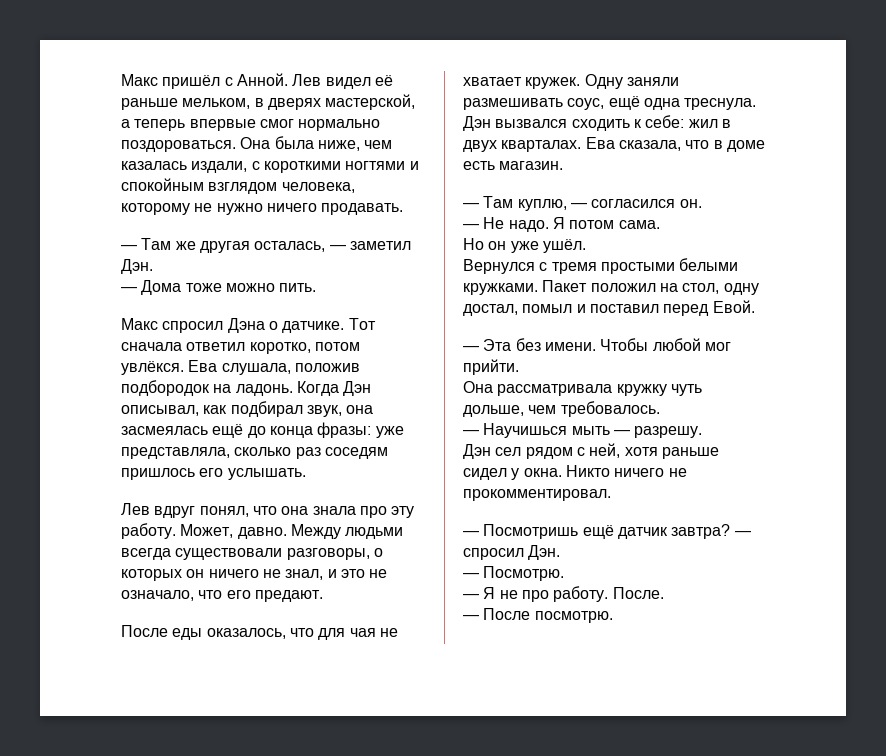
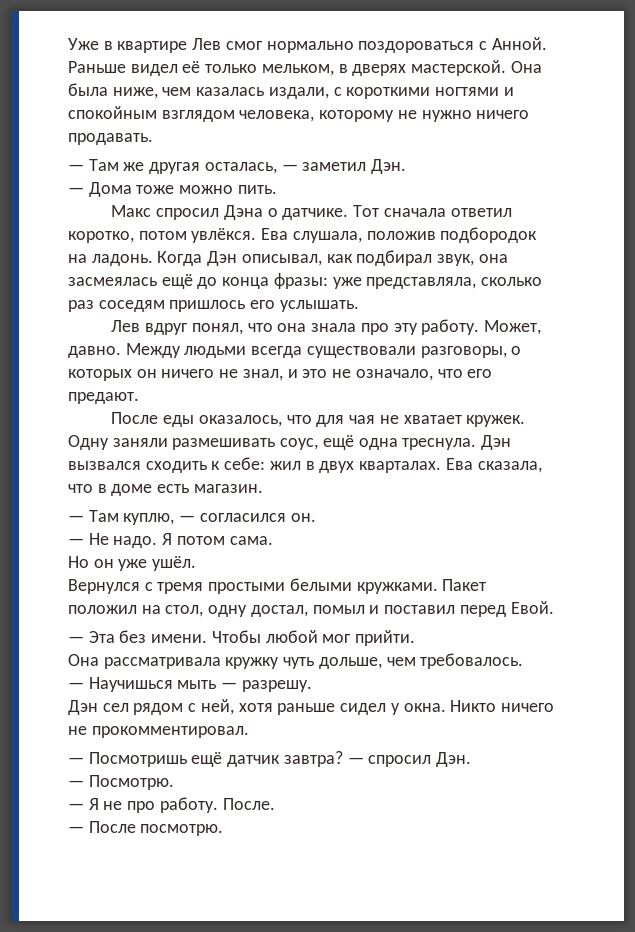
- Макс пришёл с Анной.
+ Уже в квартире Лев смог нормально поздороваться с Анной.
- Лев видел её раньше мельком, в дверях мастерской, а теперь впервые смог нормально поздороваться.
+ Раньше видел её только мельком, в дверях мастерской.

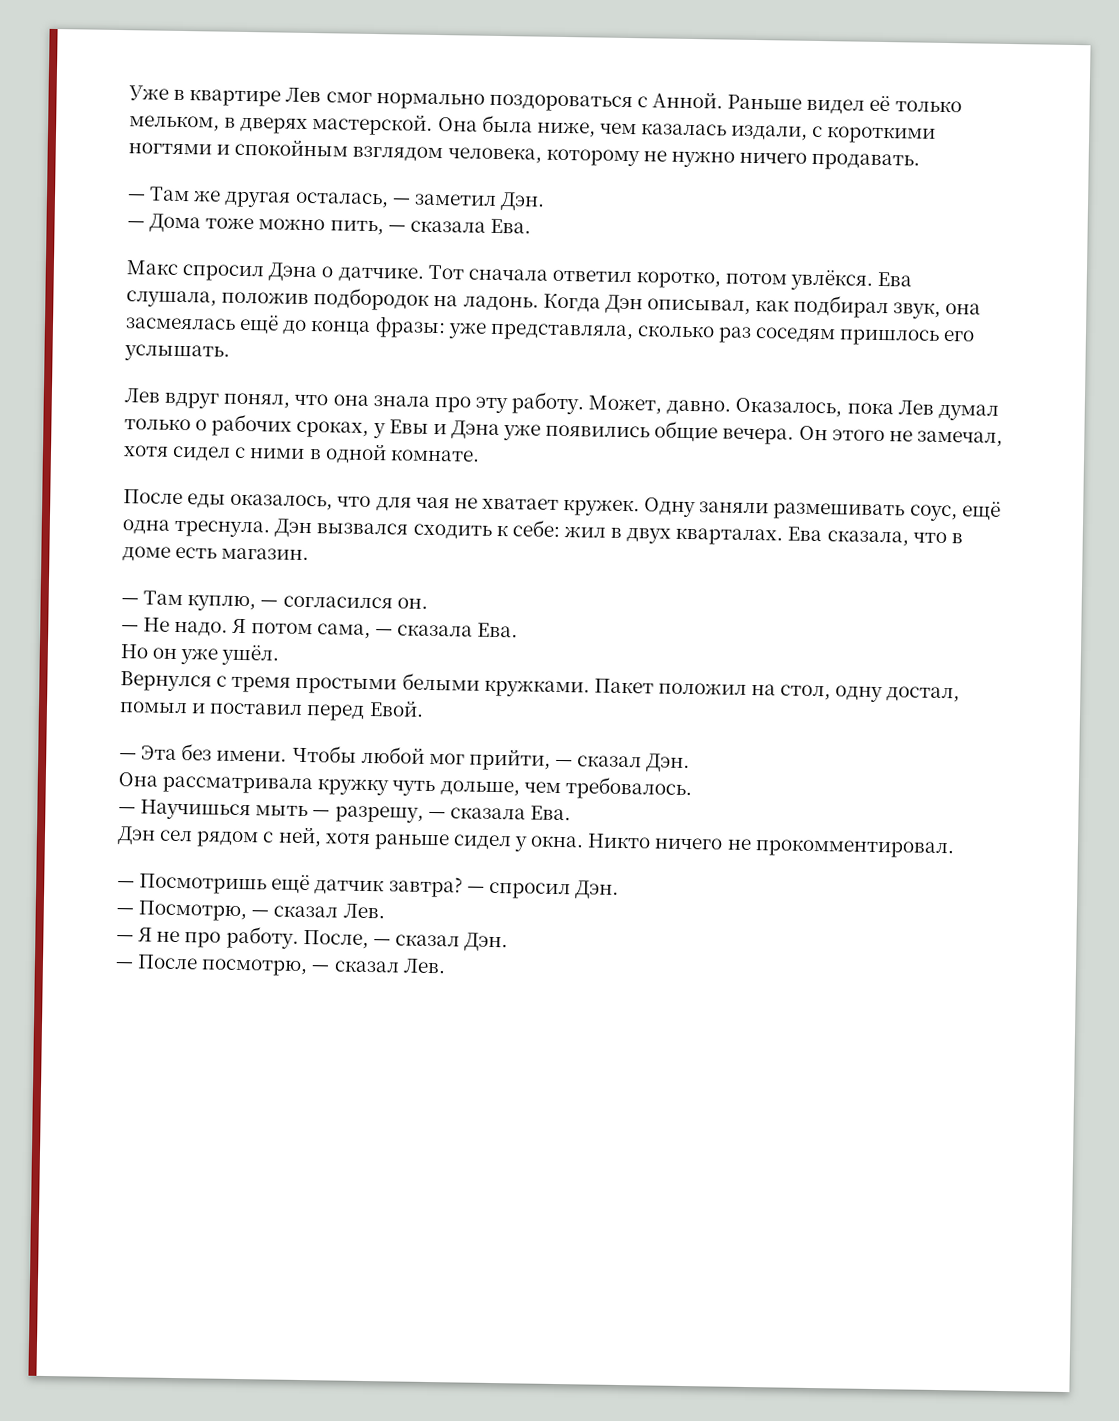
- — Дома тоже можно пить.
+ — Дома тоже можно пить, — сказала Ева.
- Между людьми всегда существовали разговоры, о которых он ничего не знал, и это не означало, что его предают.
+ Оказалось, пока Лев думал только о рабочих сроках, у Евы и Дэна уже появились общие вечера. Он этого не замечал, хотя сидел с ними в одной комнате.
- Я потом сама.
+ Я потом сама, — сказала Ева.
- Чтобы любой мог прийти.
+ Чтобы любой мог прийти, — сказал Дэн.
- — Научишься мыть — разрешу.
+ — Научишься мыть — разрешу, — сказала Ева.
- — Посмотрю.
+ — Посмотрю, — сказал Лев.
- После.
- — После посмотрю.
+ После, — сказал Дэн.
+ — После посмотрю, — сказал Лев.

